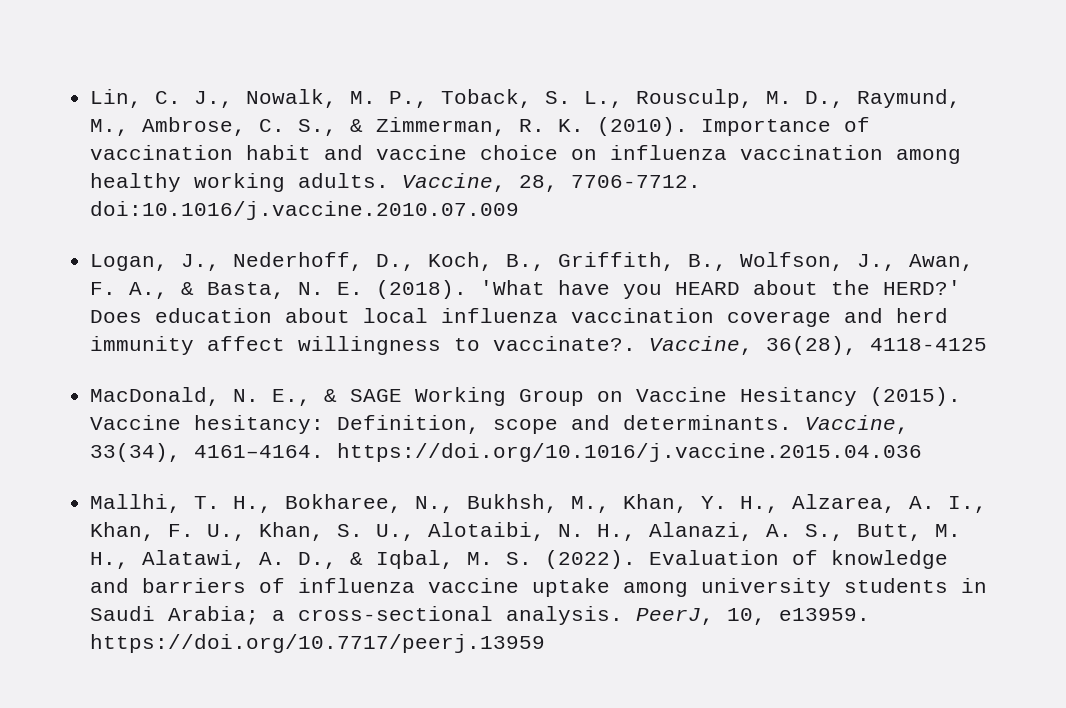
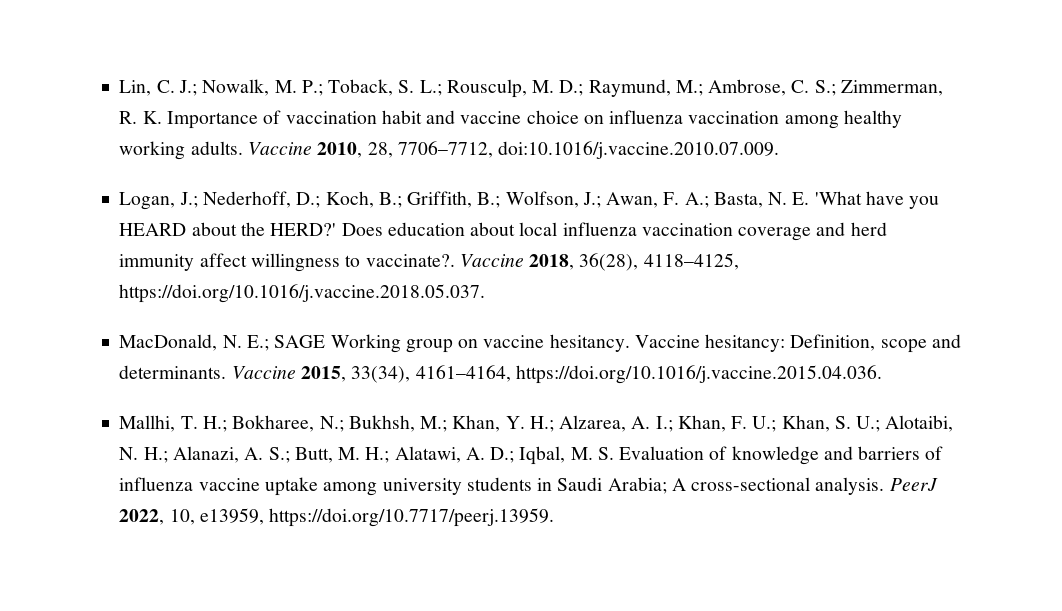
- Lin, C. J., Nowalk, M. P., Toback, S. L., Rousculp, M. D., Raymund, M., Ambrose, C. S., & Zimmerman, R. K. (2010). Importance of vaccination habit and vaccine choice on influenza vaccination among healthy working adults.
+ Lin, C. J.; Nowalk, M. P.; Toback, S. L.; Rousculp, M. D.; Raymund, M.; Ambrose, C. S.; Zimmerman, R. K. Importance of vaccination habit and vaccine choice on influenza vaccination among healthy working adults.
- Vaccine, 28, 7706-7712. doi:10.1016/j.vaccine.2010.07.009
- Logan, J., Nederhoff, D., Koch, B., Griffith, B., Wolfson, J., Awan, F. A., & Basta, N. E. (2018). 'What have you HEARD about the HERD?'
+ Vaccine 2010, 28, 7706–7712, doi:10.1016/j.vaccine.2010.07.009.
+ Logan, J.; Nederhoff, D.; Koch, B.; Griffith, B.; Wolfson, J.; Awan, F. A.; Basta, N. E. 'What have you HEARD about the HERD?'
- Vaccine, 36(28), 4118-4125
- MacDonald, N. E., & SAGE Working Group on Vaccine Hesitancy (2015).
+ Vaccine 2018, 36(28), 4118–4125, https://doi.org/10.1016/j.vaccine.2018.05.037.
+ MacDonald, N. E.; SAGE Working group on vaccine hesitancy.
- Vaccine, 33(34), 4161–4164. https://doi.org/10.1016/j.vaccine.2015.04.036
- Mallhi, T. H., Bokharee, N., Bukhsh, M., Khan, Y. H., Alzarea, A. I., Khan, F. U., Khan, S. U., Alotaibi, N. H., Alanazi, A. S., Butt, M. H., Alatawi, A. D., & Iqbal, M. S. (2022). Evaluation of knowledge and barriers of influenza vaccine uptake among university students in Saudi Arabia; a cross-sectional analysis.
+ Vaccine 2015, 33(34), 4161–4164, https://doi.org/10.1016/j.vaccine.2015.04.036.
+ Mallhi, T. H.; Bokharee, N.; Bukhsh, M.; Khan, Y. H.; Alzarea, A. I.; Khan, F. U.; Khan, S. U.; Alotaibi, N. H.; Alanazi, A. S.; Butt, M. H.; Alatawi, A. D.; Iqbal, M. S. Evaluation of knowledge and barriers of influenza vaccine uptake among university students in Saudi Arabia; A cross-sectional analysis.
- PeerJ, 10, e13959. https://doi.org/10.7717/peerj.13959
+ PeerJ 2022, 10, e13959, https://doi.org/10.7717/peerj.13959.

